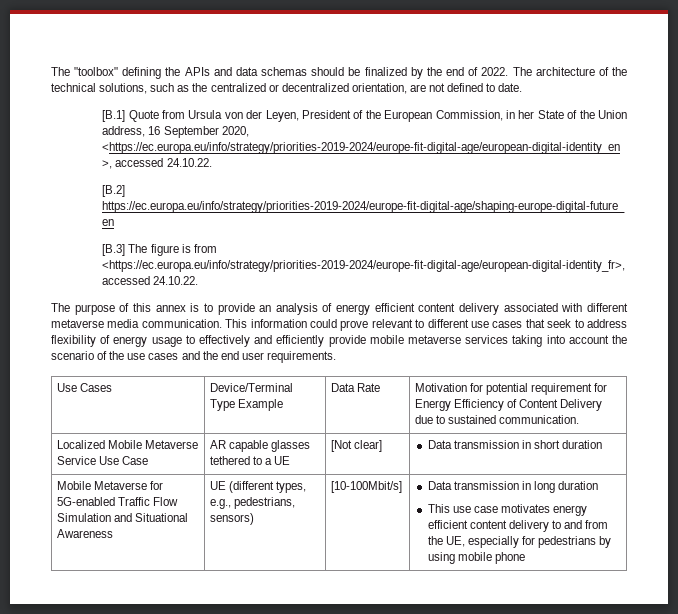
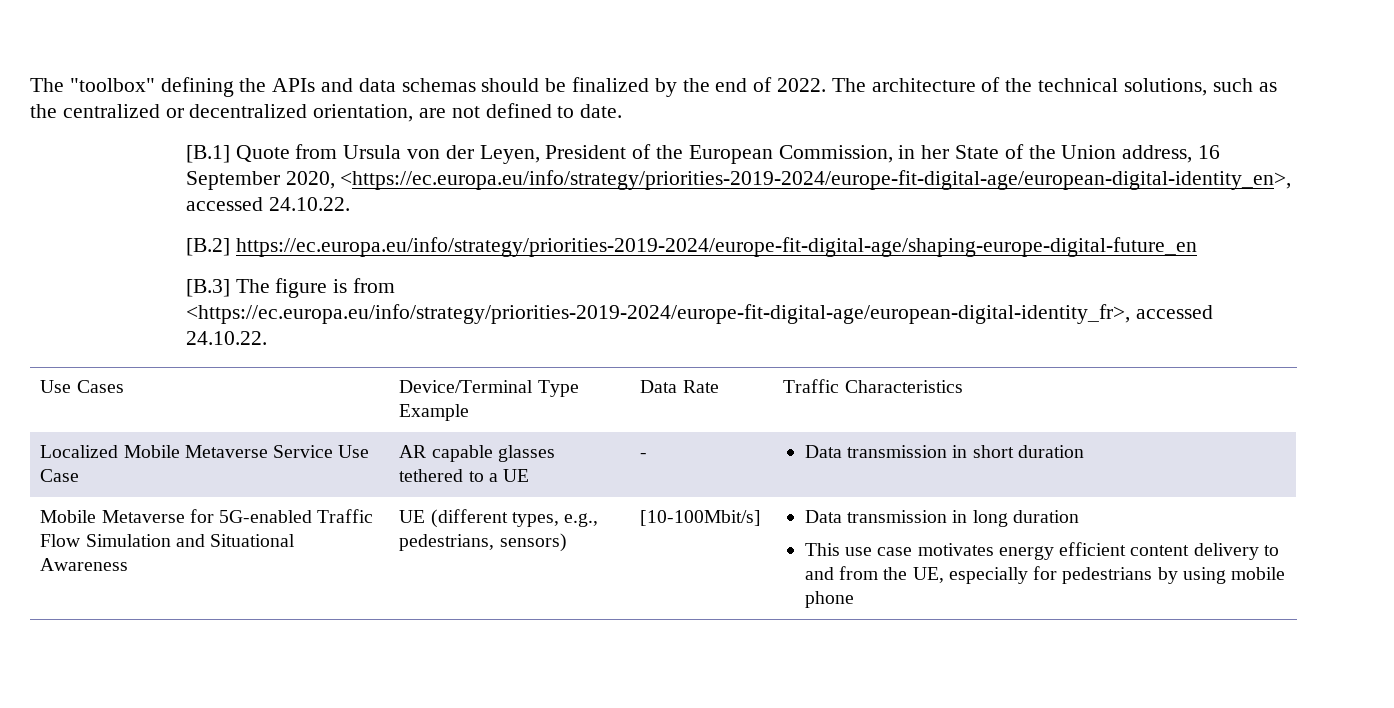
- The purpose of this annex is to provide an analysis of energy efficient content delivery associated with different metaverse media communication. This information could prove relevant to different use cases that seek to address flexibility of energy usage to effectively and efficiently provide mobile metaverse services taking into account the scenario of the use cases and the end user requirements.
- Use Cases | Device/Terminal Type Example | Data Rate | Motivation for potential requirement for Energy Efficiency of Content Delivery due to sustained communication.
+ Use Cases | Device/Terminal Type Example | Data Rate | Traffic Characteristics
- Localized Mobile Metaverse Service Use Case | AR capable glasses tethered to a UE | [Not clear] | Data transmission in short duration
+ Localized Mobile Metaverse Service Use Case | AR capable glasses tethered to a UE | - | Data transmission in short duration

